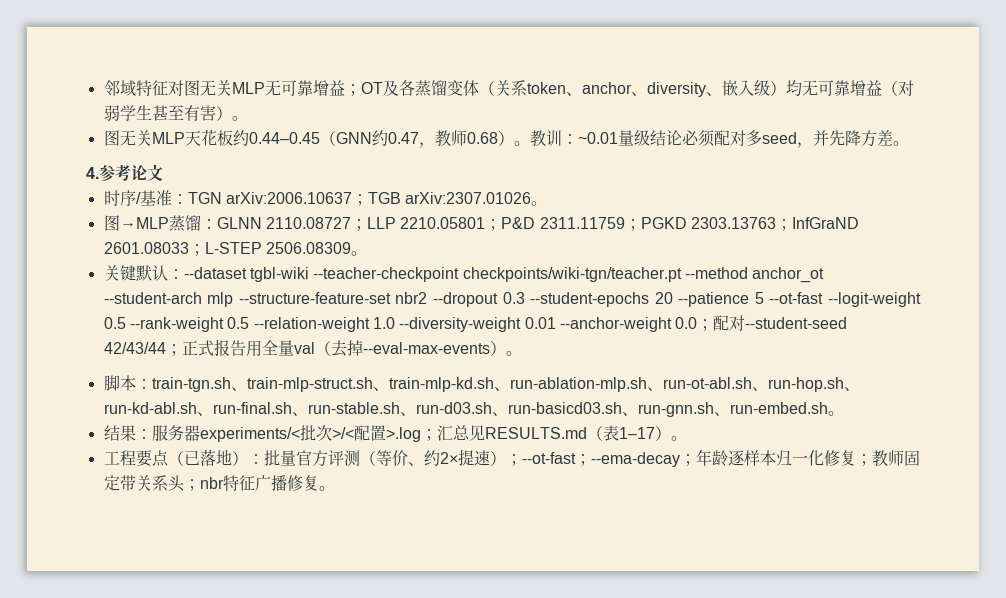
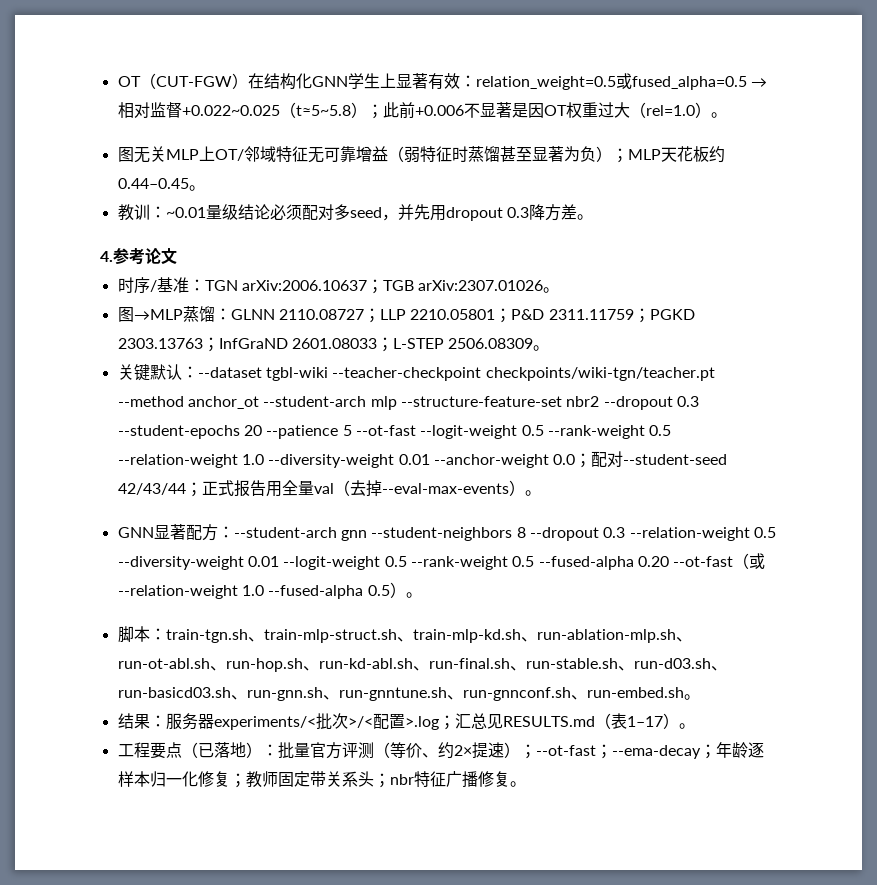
- 邻域特征对图无关MLP无可靠增益；OT及各蒸馏变体（关系token、anchor、diversity、嵌入级）均无可靠增益（对弱学生甚至有害）。
- 图无关MLP天花板约0.44–0.45（GNN约0.47，教师0.68）。教训：~0.01量级结论必须配对多seed，并先降方差。
+ OT（CUT-FGW）在结构化GNN学生上显著有效：relation_weight=0.5或fused_alpha=0.5 →相对监督+0.022~0.025（t≈5~5.8）；此前+0.006不显著是因OT权重过大（rel=1.0）。
+ 图无关MLP上OT/邻域特征无可靠增益（弱特征时蒸馏甚至显著为负）；MLP天花板约0.44–0.45。
+ 教训：~0.01量级结论必须配对多seed，并先用dropout 0.3降方差。
+ GNN显著配方：--student-arch gnn --student-neighbors 8 --dropout 0.3 --relation-weight 0.5 --diversity-weight 0.01 --logit-weight 0.5 --rank-weight 0.5 --fused-alpha 0.20 --ot-fast（或--relation-weight 1.0 --fused-alpha 0.5）。
- 脚本：train-tgn.sh、train-mlp-struct.sh、train-mlp-kd.sh、run-ablation-mlp.sh、run-ot-abl.sh、run-hop.sh、run-kd-abl.sh、run-final.sh、run-stable.sh、run-d03.sh、run-basicd03.sh、run-gnn.sh、run-embed.sh。
+ 脚本：train-tgn.sh、train-mlp-struct.sh、train-mlp-kd.sh、run-ablation-mlp.sh、run-ot-abl.sh、run-hop.sh、run-kd-abl.sh、run-final.sh、run-stable.sh、run-d03.sh、run-basicd03.sh、run-gnn.sh、run-gnntune.sh、run-gnnconf.sh、run-embed.sh。

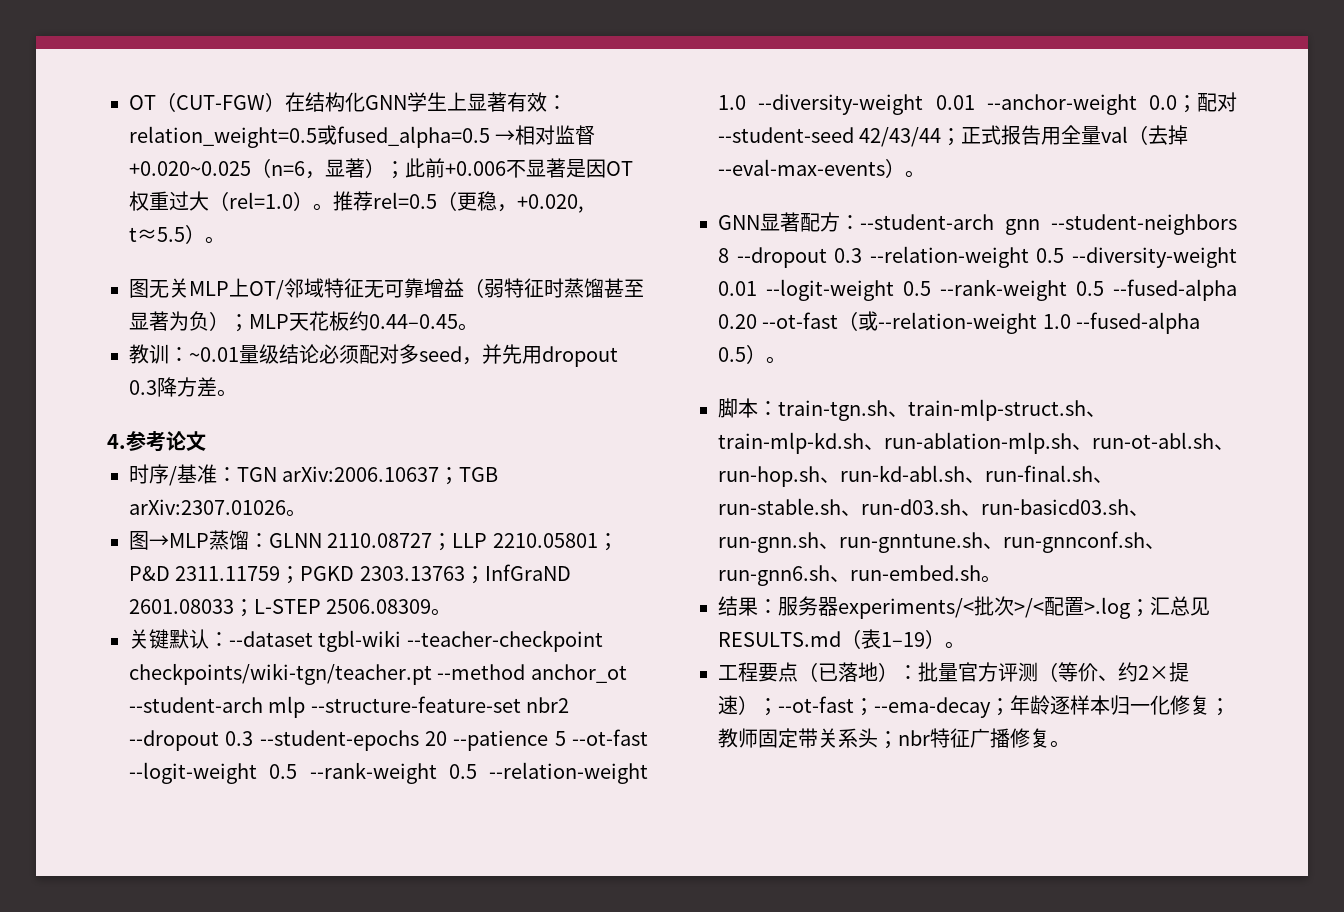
- OT（CUT-FGW）在结构化GNN学生上显著有效：relation_weight=0.5或fused_alpha=0.5 →相对监督+0.022~0.025（t≈5~5.8）；此前+0.006不显著是因OT权重过大（rel=1.0）。
+ OT（CUT-FGW）在结构化GNN学生上显著有效：relation_weight=0.5或fused_alpha=0.5 →相对监督+0.020~0.025（n=6，显著）；此前+0.006不显著是因OT权重过大（rel=1.0）。推荐rel=0.5（更稳，+0.020, t≈5.5）。
- 脚本：train-tgn.sh、train-mlp-struct.sh、train-mlp-kd.sh、run-ablation-mlp.sh、run-ot-abl.sh、run-hop.sh、run-kd-abl.sh、run-final.sh、run-stable.sh、run-d03.sh、run-basicd03.sh、run-gnn.sh、run-gnntune.sh、run-gnnconf.sh、run-embed.sh。
+ 脚本：train-tgn.sh、train-mlp-struct.sh、train-mlp-kd.sh、run-ablation-mlp.sh、run-ot-abl.sh、run-hop.sh、run-kd-abl.sh、run-final.sh、run-stable.sh、run-d03.sh、run-basicd03.sh、run-gnn.sh、run-gnntune.sh、run-gnnconf.sh、run-gnn6.sh、run-embed.sh。
- 结果：服务器experiments/<批次>/<配置>.log；汇总见RESULTS.md（表1–17）。
+ 结果：服务器experiments/<批次>/<配置>.log；汇总见RESULTS.md（表1–19）。

